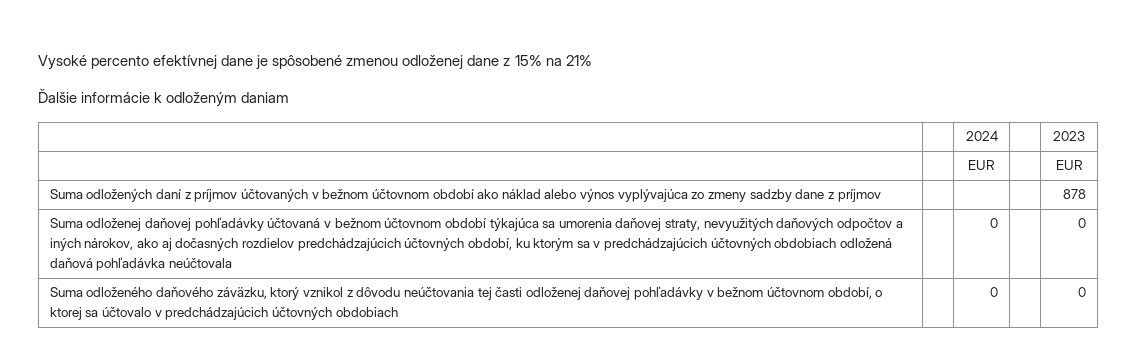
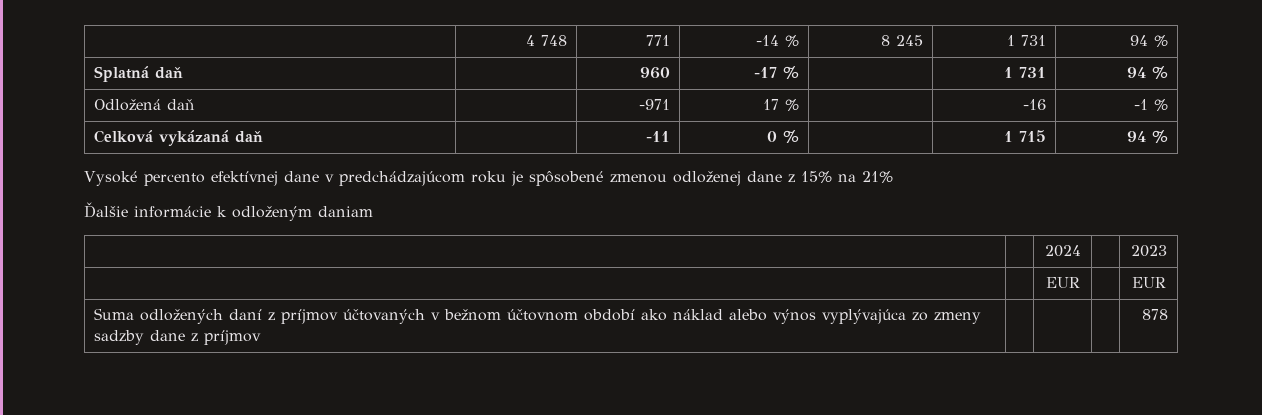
+ | 4 748 | 771 | -14 % | 8 245 | 1 731 | 94 %
+ Splatná daň | | 960 | -17 % | | 1 731 | 94 %
+ Odložená daň | | -971 | 17 % | | -16 | -1 %
+ Celková vykázaná daň | | -11 | 0 % | | 1 715 | 94 %
- Vysoké percento efektívnej dane je spôsobené zmenou odloženej dane z 15% na 21%
+ Vysoké percento efektívnej dane v predchádzajúcom roku je spôsobené zmenou odloženej dane z 15% na 21%
- Suma odloženej daňovej pohľadávky účtovaná v bežnom účtovnom období týkajúca sa umorenia daňovej straty, nevyužitých daňových odpočtov a iných nárokov, ako aj dočasných rozdielov predchádzajúcich účtovných období, ku ktorým sa v predchádzajúcich účtovných obdobiach odložená daňová pohľadávka neúčtovala | | 0 | | 0
- Suma odloženého daňového záväzku, ktorý vznikol z dôvodu neúčtovania tej časti odloženej daňovej pohľadávky v bežnom účtovnom období, o ktorej sa účtovalo v predchádzajúcich účtovných obdobiach | | 0 | | 0

